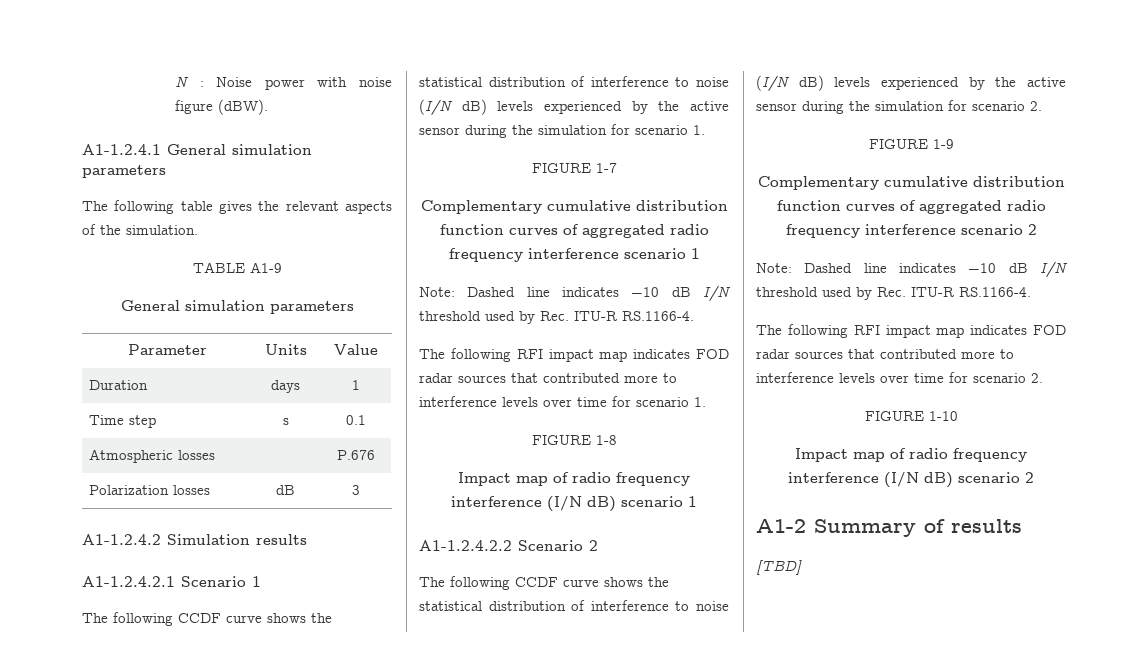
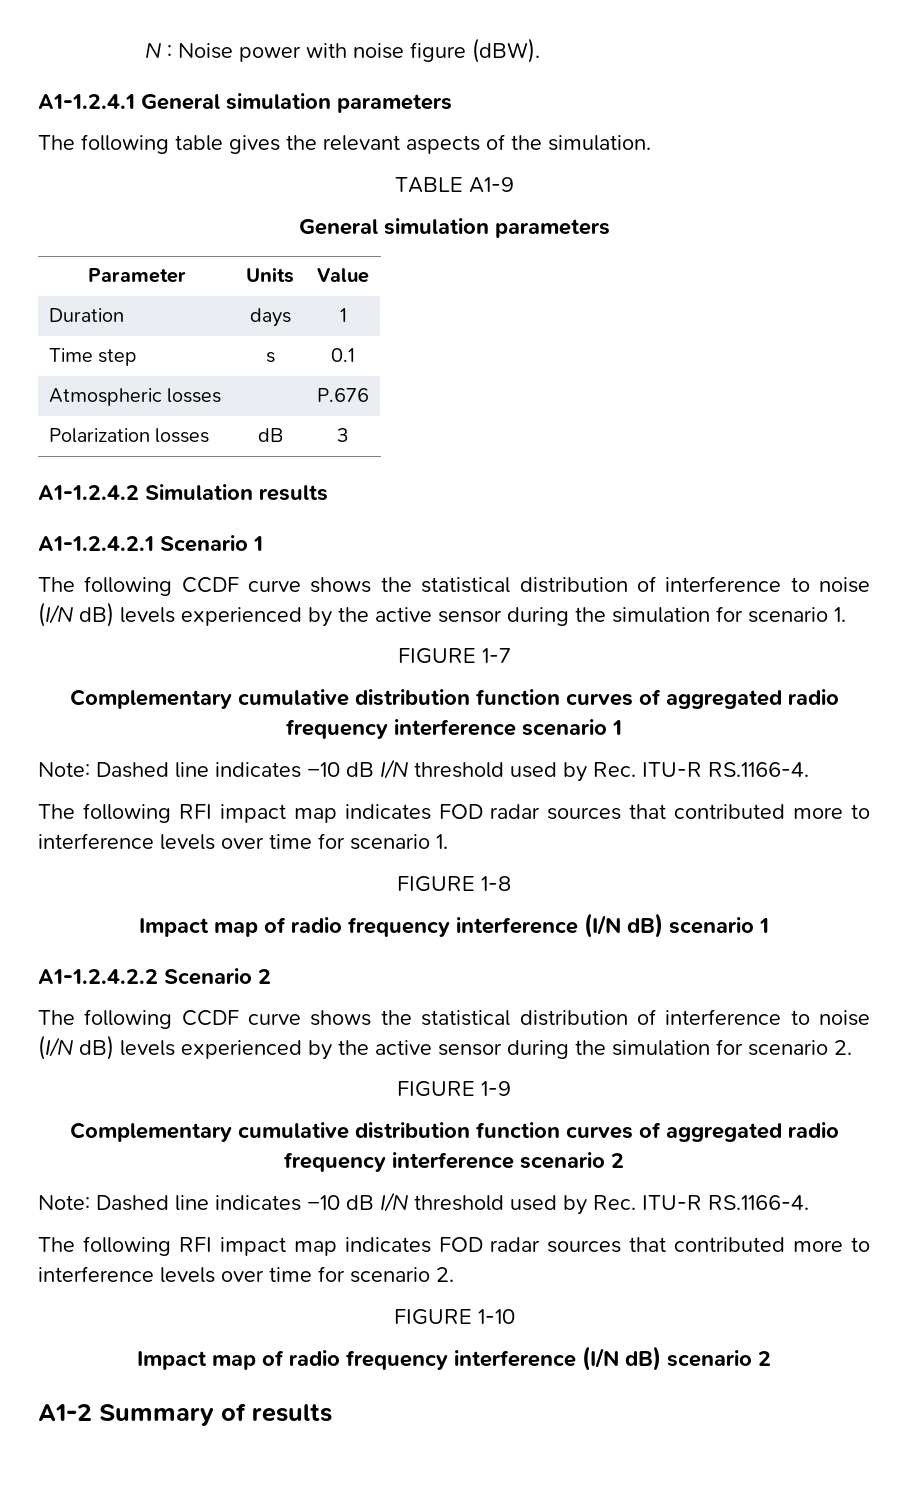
- [TBD]

